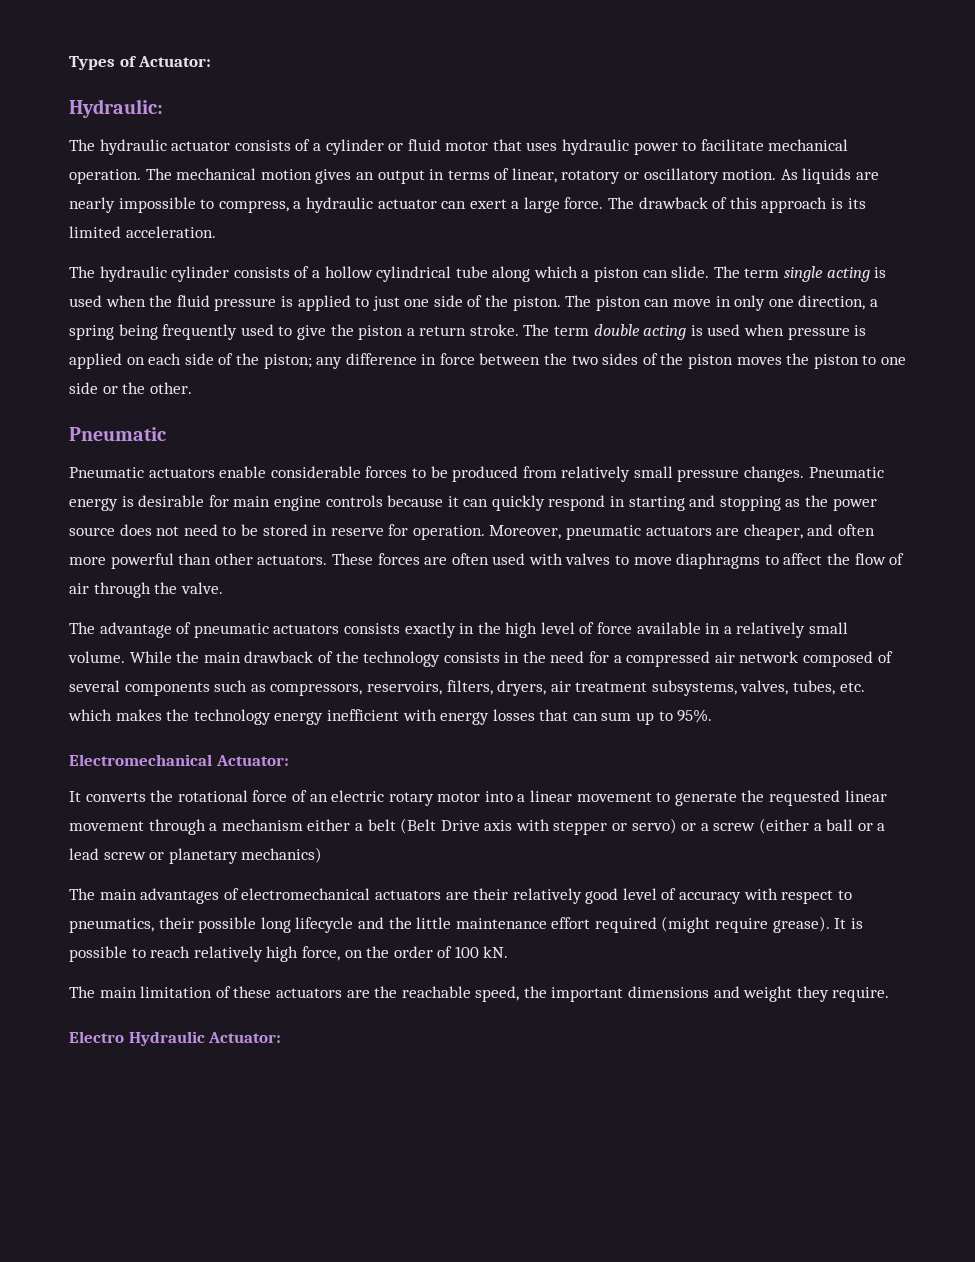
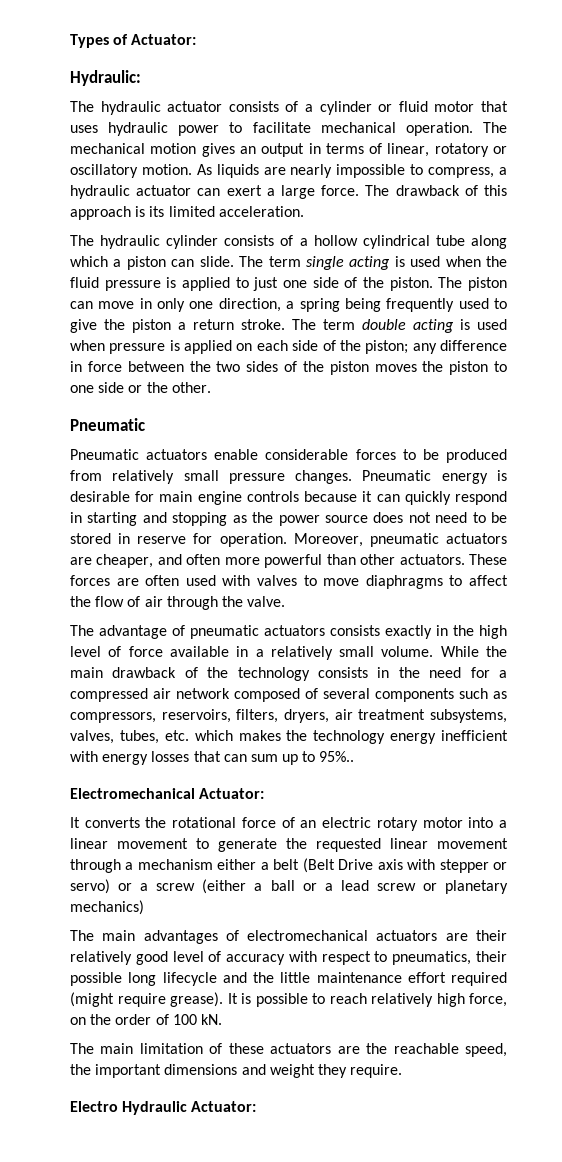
- While the main drawback of the technology consists in the need for a compressed air network composed of several components such as compressors, reservoirs, filters, dryers, air treatment subsystems, valves, tubes, etc. which makes the technology energy inefficient with energy losses that can sum up to 95%.
+ While the main drawback of the technology consists in the need for a compressed air network composed of several components such as compressors, reservoirs, filters, dryers, air treatment subsystems, valves, tubes, etc. which makes the technology energy inefficient with energy losses that can sum up to 95%..

